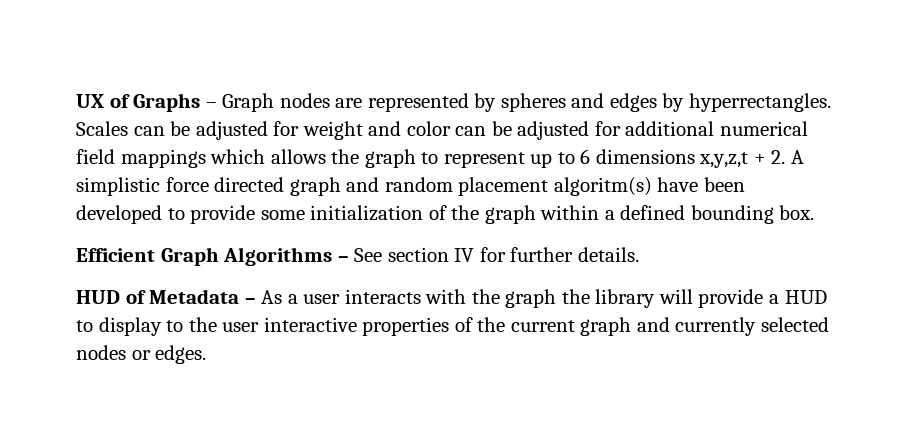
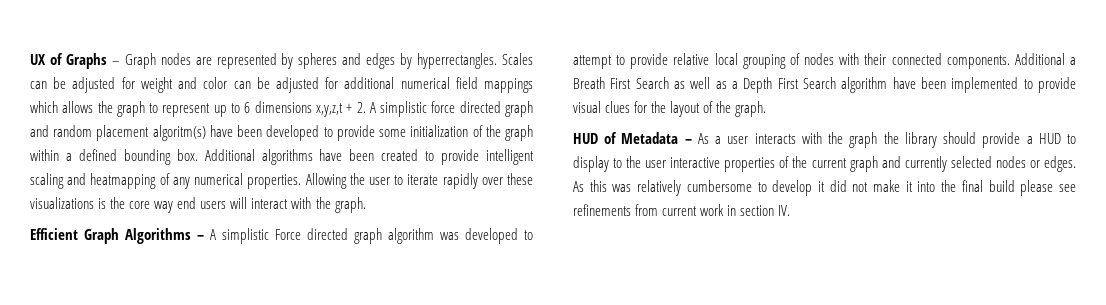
- Scales can be adjusted for weight and color can be adjusted for additional numerical field mappings which allows the graph to represent up to 6 dimensions x,y,z,t + 2. A simplistic force directed graph and random placement algoritm(s) have been developed to provide some initialization of the graph within a defined bounding box.
- Efficient Graph Algorithms – See section IV for further details.
+ Scales can be adjusted for weight and color can be adjusted for additional numerical field mappings which allows the graph to represent up to 6 dimensions x,y,z,t + 2. A simplistic force directed graph and random placement algoritm(s) have been developed to provide some initialization of the graph within a defined bounding box. Additional algorithms have been created to provide intelligent scaling and heatmapping of any numerical properties. Allowing the user to iterate rapidly over these visualizations is the core way end users will interact with the graph.
+ Efficient Graph Algorithms – A simplistic Force directed graph algorithm was developed to attempt to provide relative local grouping of nodes with their connected components. Additional a Breath First Search as well as a Depth First Search algorithm have been implemented to provide visual clues for the layout of the graph.
- HUD of Metadata – As a user interacts with the graph the library will provide a HUD to display to the user interactive properties of the current graph and currently selected nodes or edges.
+ HUD of Metadata – As a user interacts with the graph the library should provide a HUD to display to the user interactive properties of the current graph and currently selected nodes or edges.
+ As this was relatively cumbersome to develop it did not make it into the final build please see refinements from current work in section IV.

